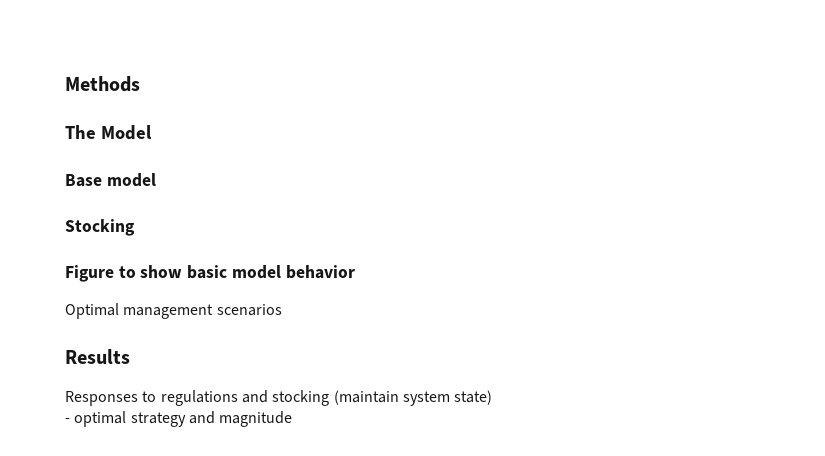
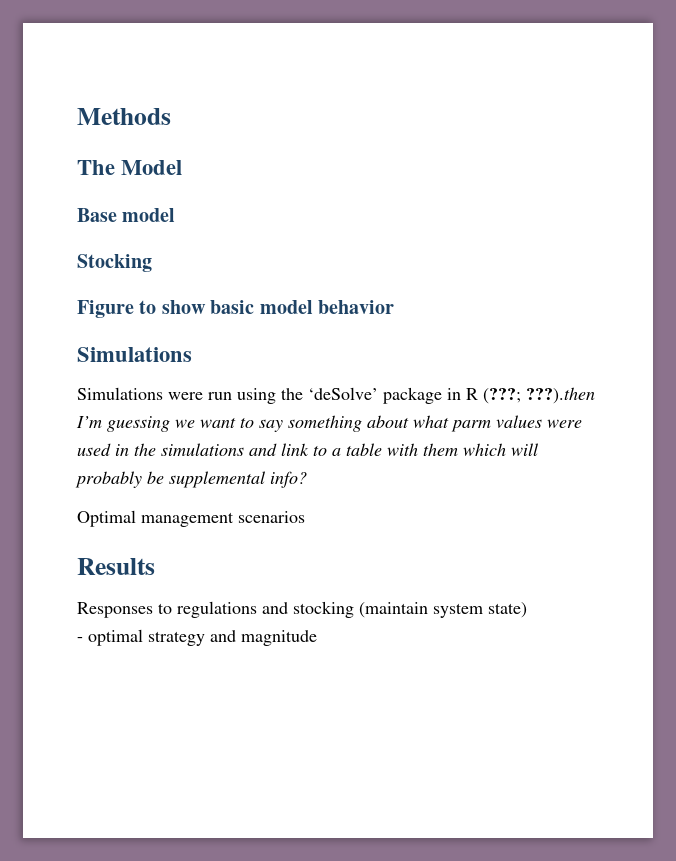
  Figure to show basic model behavior
+ Simulations
+ Simulations were run using the ‘deSolve’ package in R (???; ???).then I’m guessing we want to say something about what parm values were used in the simulations and link to a table with them which will probably be supplemental info?

